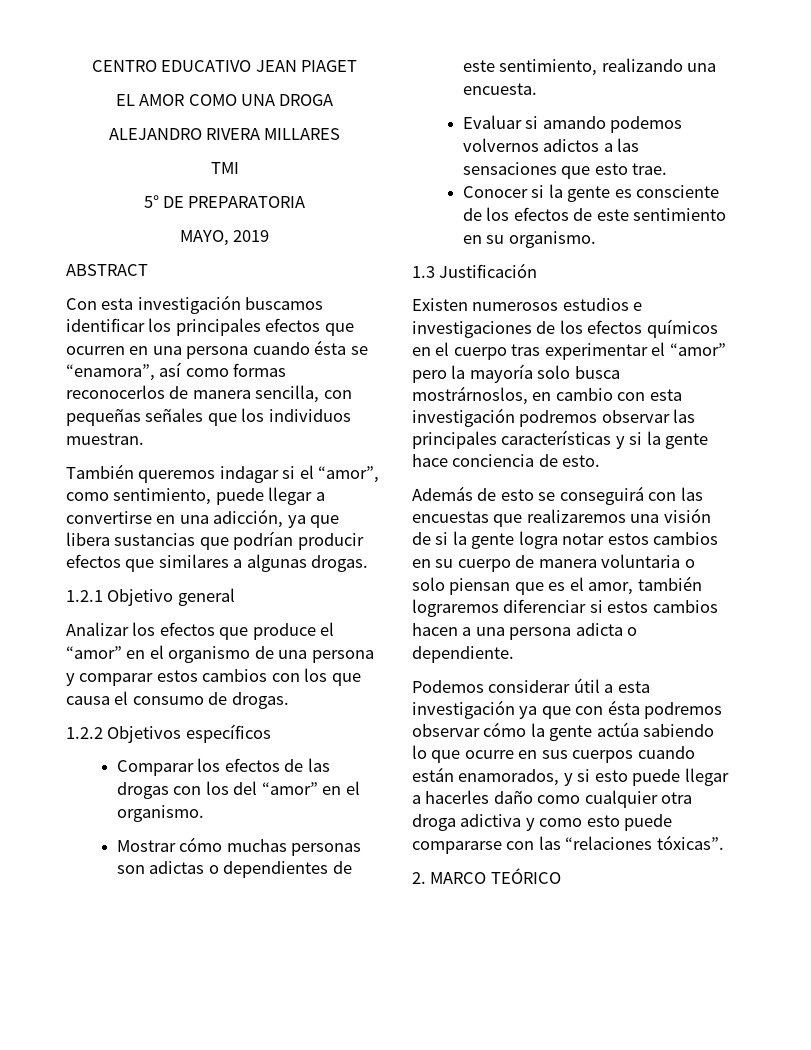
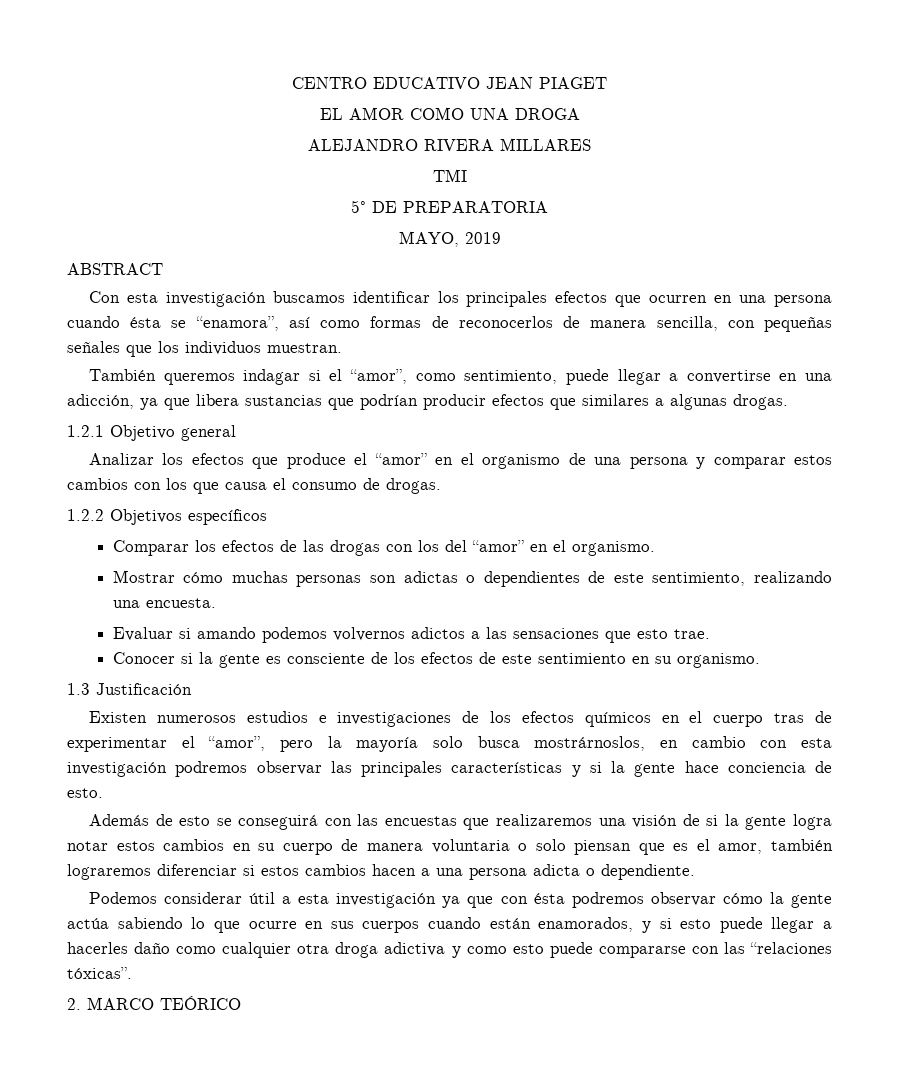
- Con esta investigación buscamos identificar los principales efectos que ocurren en una persona cuando ésta se “enamora”, así como formas reconocerlos de manera sencilla, con pequeñas señales que los individuos muestran.
+ Con esta investigación buscamos identificar los principales efectos que ocurren en una persona cuando ésta se “enamora”, así como formas de reconocerlos de manera sencilla, con pequeñas señales que los individuos muestran.
- Existen numerosos estudios e investigaciones de los efectos químicos en el cuerpo tras experimentar el “amor” pero la mayoría solo busca mostrárnoslos, en cambio con esta investigación podremos observar las principales características y si la gente hace conciencia de esto.
+ Existen numerosos estudios e investigaciones de los efectos químicos en el cuerpo tras de experimentar el “amor”, pero la mayoría solo busca mostrárnoslos, en cambio con esta investigación podremos observar las principales características y si la gente hace conciencia de esto.

